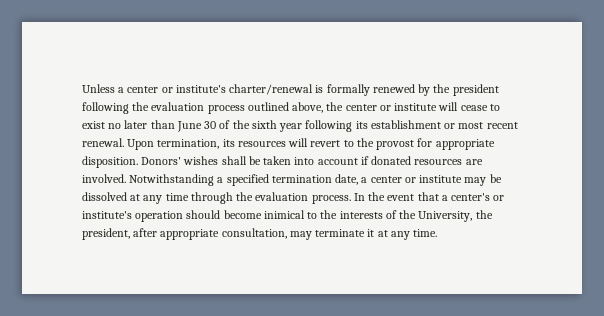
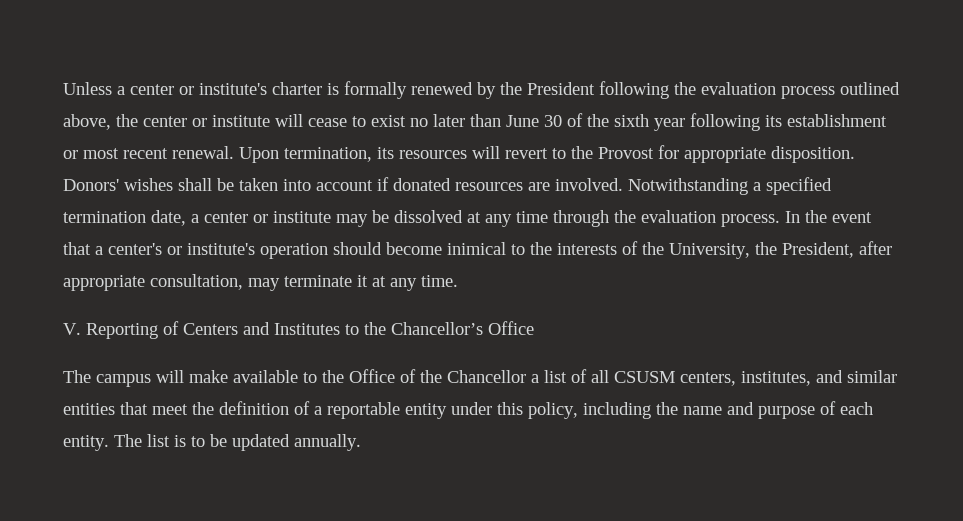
- Unless a center or institute's charter/renewal is formally renewed by the president following the evaluation process outlined above, the center or institute will cease to exist no later than June 30 of the sixth year following its establishment or most recent renewal.
+ Unless a center or institute's charter is formally renewed by the President following the evaluation process outlined above, the center or institute will cease to exist no later than June 30 of the sixth year following its establishment or most recent renewal.
- Upon termination, its resources will revert to the provost for appropriate disposition.
+ Upon termination, its resources will revert to the Provost for appropriate disposition.
- In the event that a center's or institute's operation should become inimical to the interests of the University, the president, after appropriate consultation, may terminate it at any time.
+ In the event that a center's or institute's operation should become inimical to the interests of the University, the President, after appropriate consultation, may terminate it at any time.
+ V. Reporting of Centers and Institutes to the Chancellor’s Office
+ The campus will make available to the Office of the Chancellor a list of all CSUSM centers, institutes, and similar entities that meet the definition of a reportable entity under this policy, including the name and purpose of each entity. The list is to be updated annually.

